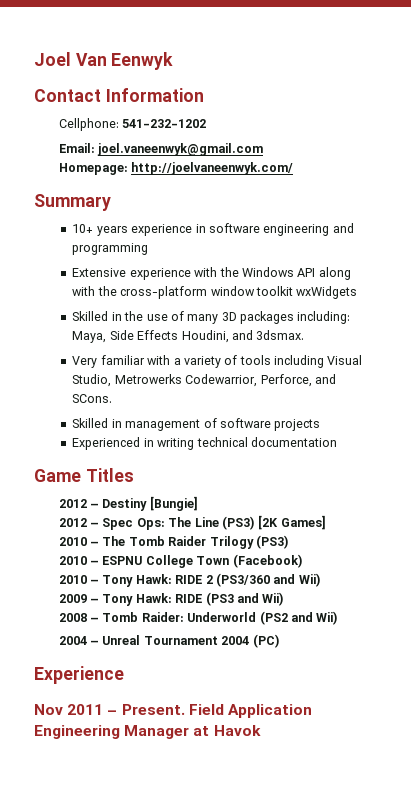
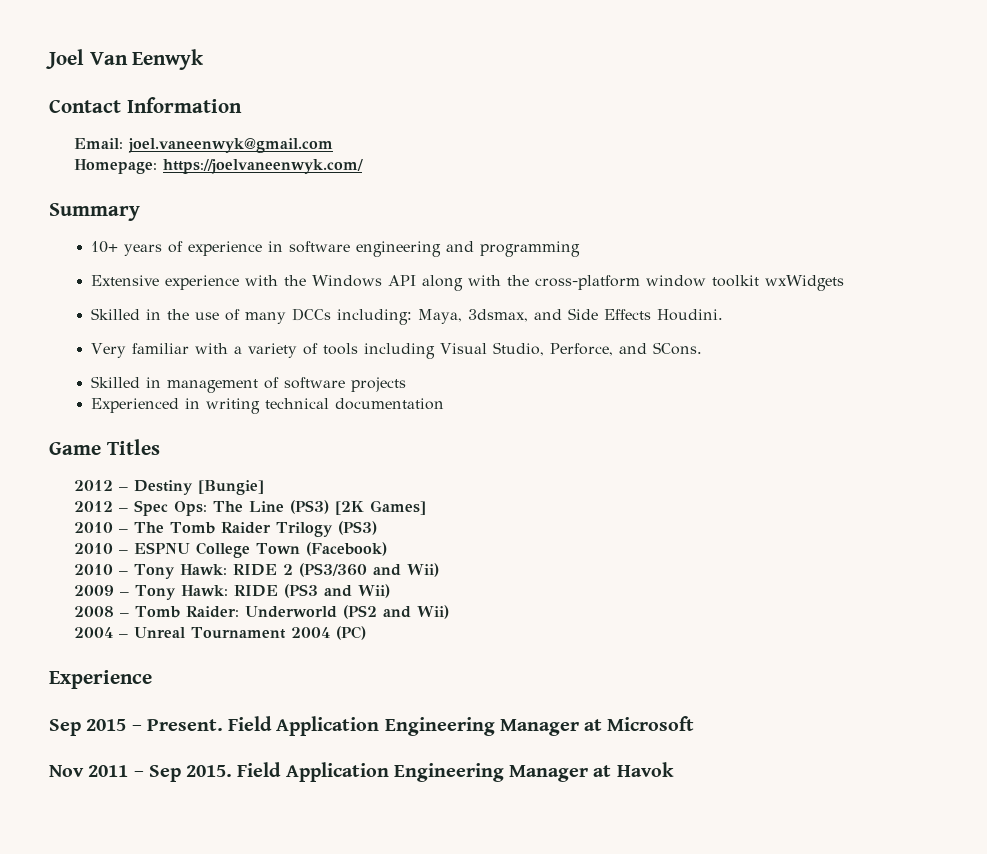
- Cellphone: 541-232-1202
- Homepage: http://joelvaneenwyk.com/
+ Homepage: https://joelvaneenwyk.com/
- 10+ years experience in software engineering and programming
+ 10+ years of experience in software engineering and programming
- Skilled in the use of many 3D packages including: Maya, Side Effects Houdini, and 3dsmax.
+ Skilled in the use of many DCCs including: Maya, 3dsmax, and Side Effects Houdini.
- Very familiar with a variety of tools including Visual Studio, Metrowerks Codewarrior, Perforce, and SCons.
+ Very familiar with a variety of tools including Visual Studio, Perforce, and SCons.
- Nov 2011 – Present.
+ Sep 2015 – Present.
- Field Application Engineering Manager at Havok
+ Field Application Engineering Manager at Microsoft
+ Nov 2011 – Sep 2015. Field Application Engineering Manager at Havok

